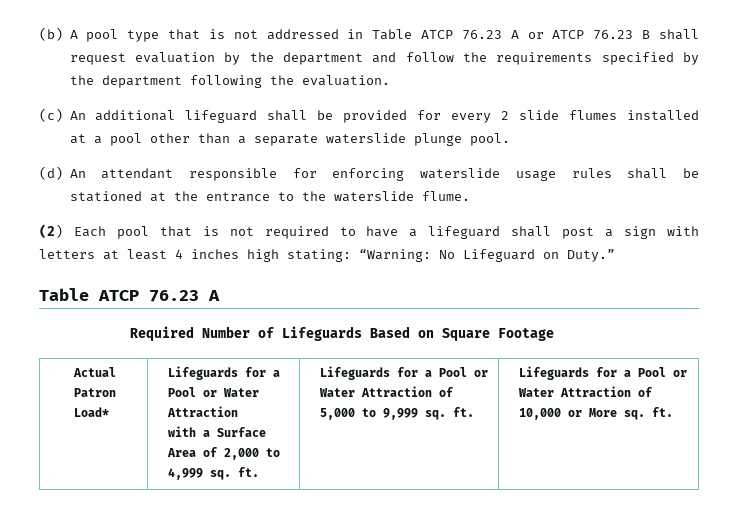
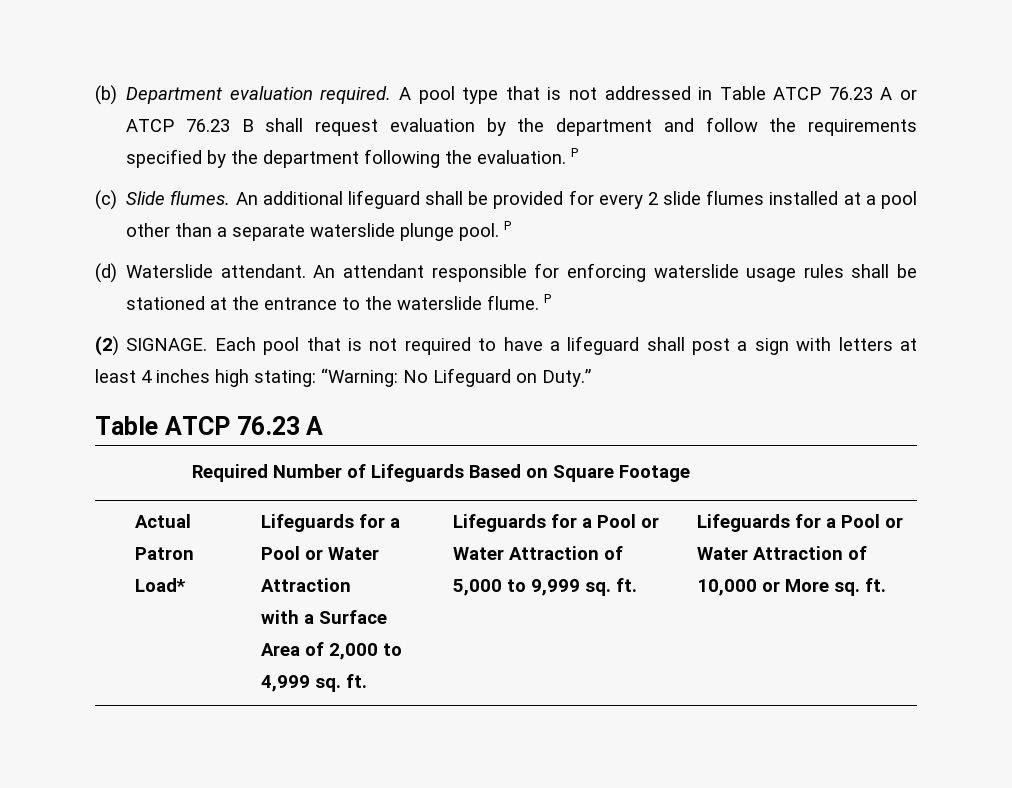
- (b) A pool type that is not addressed in Table ATCP 76.23 A or ATCP 76.23 B shall request evaluation by the department and follow the requirements specified by the department following the evaluation.
+ (b) Department evaluation required. A pool type that is not addressed in Table ATCP 76.23 A or ATCP 76.23 B shall request evaluation by the department and follow the requirements specified by the department following the evaluation. P
- (c) An additional lifeguard shall be provided for every 2 slide flumes installed at a pool other than a separate waterslide plunge pool.
+ (c) Slide flumes. An additional lifeguard shall be provided for every 2 slide flumes installed at a pool other than a separate waterslide plunge pool. P
- (d) An attendant responsible for enforcing waterslide usage rules shall be stationed at the entrance to the waterslide flume.
+ (d) Waterslide attendant. An attendant responsible for enforcing waterslide usage rules shall be stationed at the entrance to the waterslide flume. P
- (2) Each pool that is not required to have a lifeguard shall post a sign with letters at least 4 inches high stating: “Warning: No Lifeguard on Duty.”
+ (2) SIGNAGE. Each pool that is not required to have a lifeguard shall post a sign with letters at least 4 inches high stating: “Warning: No Lifeguard on Duty.”

